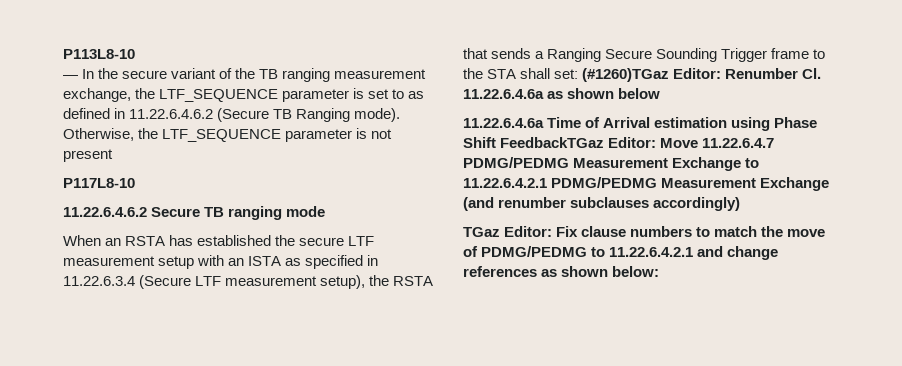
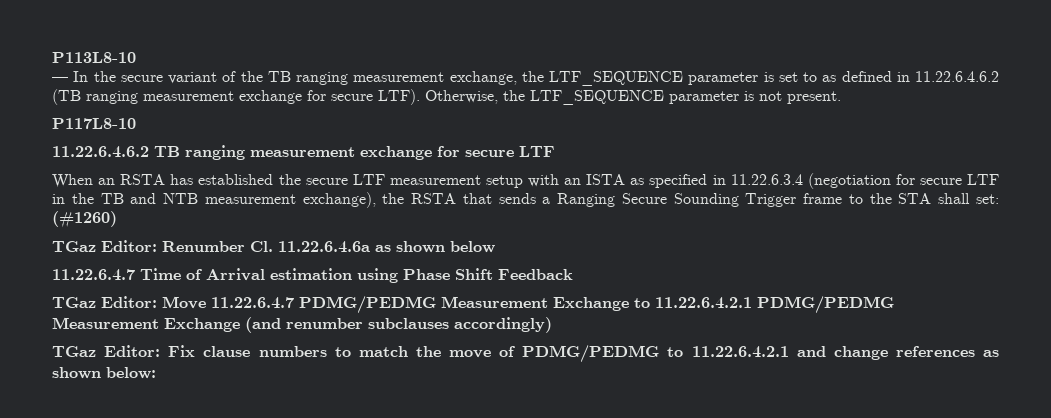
- — In the secure variant of the TB ranging measurement exchange, the LTF_SEQUENCE parameter is set to as defined in 11.22.6.4.6.2 (Secure TB Ranging mode).
+ — In the secure variant of the TB ranging measurement exchange, the LTF_SEQUENCE parameter is set to as defined in 11.22.6.4.6.2 (TB ranging measurement exchange for secure LTF).
- Otherwise, the LTF_SEQUENCE parameter is not present
+ Otherwise, the LTF_SEQUENCE parameter is not present.
- 11.22.6.4.6.2 Secure TB ranging mode
+ 11.22.6.4.6.2 TB ranging measurement exchange for secure LTF
- When an RSTA has established the secure LTF measurement setup with an ISTA as specified in 11.22.6.3.4 (Secure LTF measurement setup), the RSTA that sends a Ranging Secure Sounding Trigger frame to the STA shall set: (#1260)TGaz Editor: Renumber Cl. 11.22.6.4.6a as shown below
+ When an RSTA has established the secure LTF measurement setup with an ISTA as specified in 11.22.6.3.4 (negotiation for secure LTF in the TB and NTB measurement exchange), the RSTA that sends a Ranging Secure Sounding Trigger frame to the STA shall set: (#1260)
+ TGaz Editor: Renumber Cl. 11.22.6.4.6a as shown below
- 11.22.6.4.6a Time of Arrival estimation using Phase Shift FeedbackTGaz Editor: Move 11.22.6.4.7 PDMG/PEDMG Measurement Exchange to 11.22.6.4.2.1 PDMG/PEDMG Measurement Exchange (and renumber subclauses accordingly)
+ 11.22.6.4.7 Time of Arrival estimation using Phase Shift Feedback
+ TGaz Editor: Move 11.22.6.4.7 PDMG/PEDMG Measurement Exchange to 11.22.6.4.2.1 PDMG/PEDMG Measurement Exchange (and renumber subclauses accordingly)

